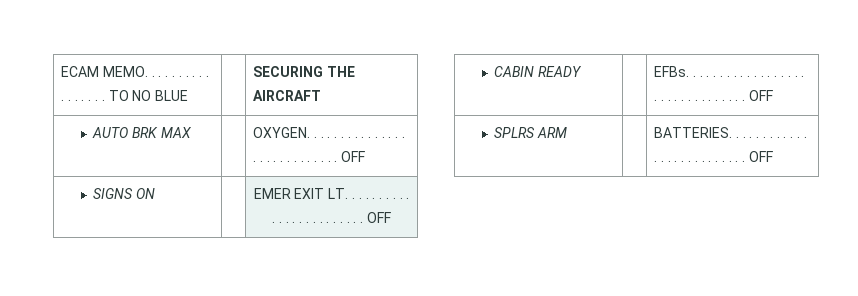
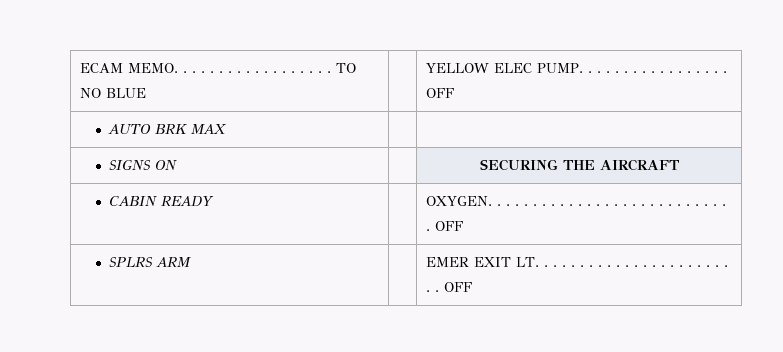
- ECAM MEMO. . . . . . . . . . . . . . . . .
+ ECAM MEMO. . . . . . . . . . . . . . . . . .
- SECURING THE AIRCRAFT
- AUTO BRK MAX | | OXYGEN. . . . . . . . . . . . . . . . . . . . . . . . . . . . OFF
+ YELLOW ELEC PUMP. . . . . . . . . . . . . . . . . OFF
+ AUTO BRK MAX | |
- SIGNS ON | | EMER EXIT LT. . . . . . . . . . . . . . . . . . . . . . . . OFF
- CABIN READY | | EFBs. . . . . . . . . . . . . . . . . . . . . . . . . . . . . . . . OFF
+ SIGNS ON | | SECURING THE AIRCRAFT
+ CABIN READY | | OXYGEN. . . . . . . . . . . . . . . . . . . . . . . . . . . . OFF
- SPLRS ARM | | BATTERIES. . . . . . . . . . . . . . . . . . . . . . . . . . OFF
+ SPLRS ARM | | EMER EXIT LT. . . . . . . . . . . . . . . . . . . . . . . . OFF

